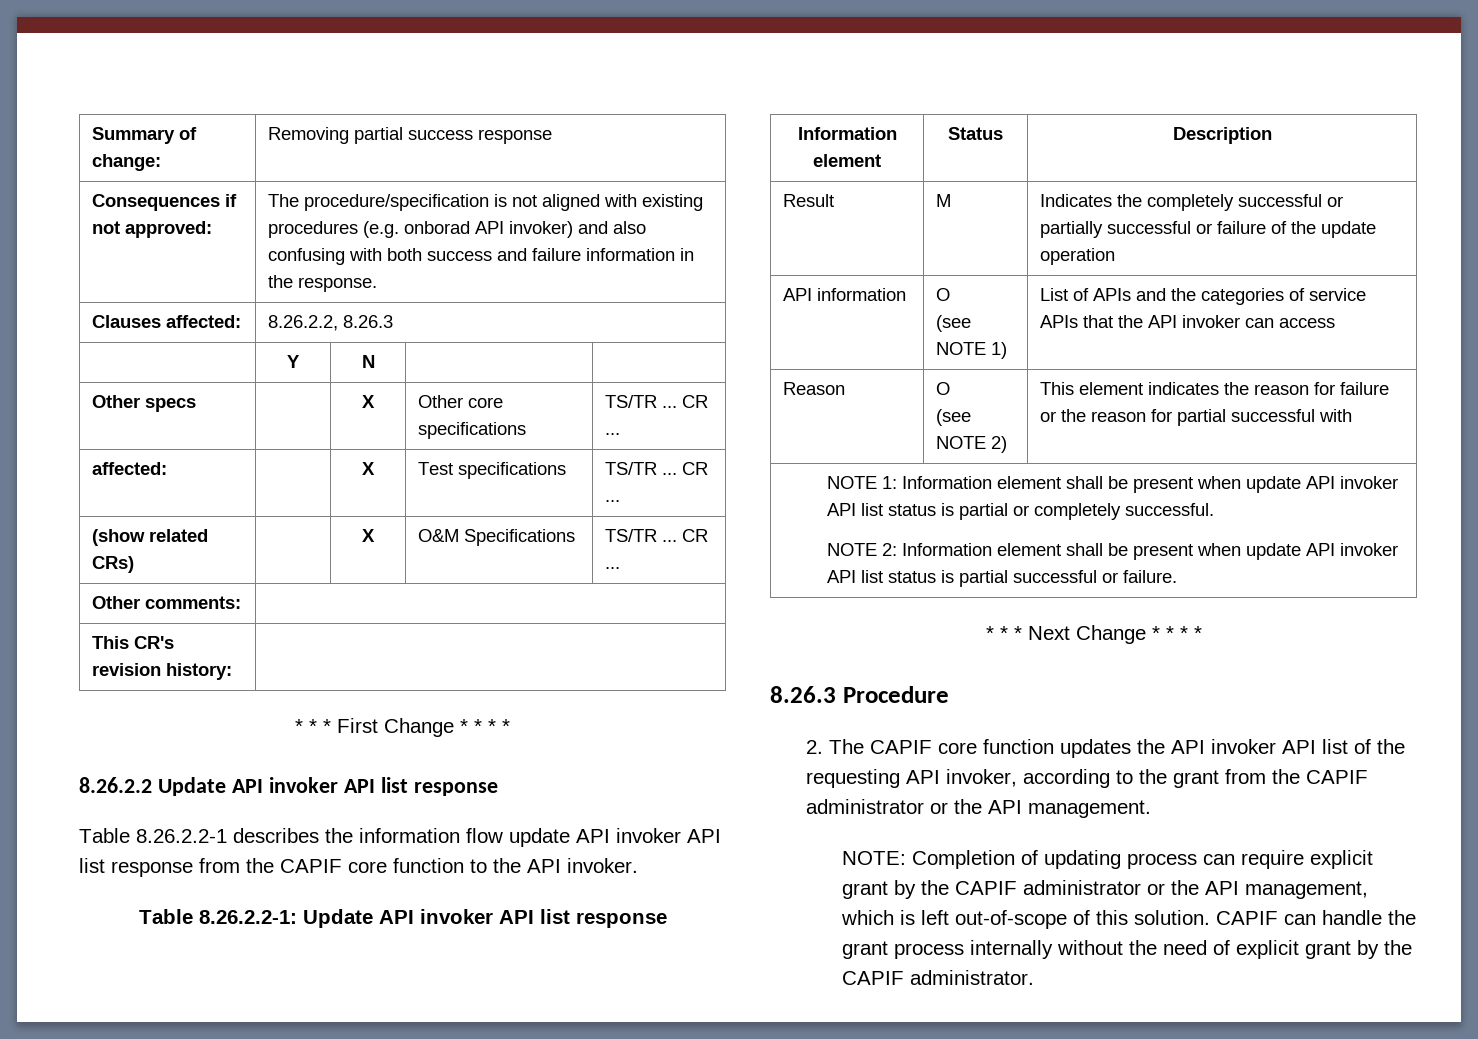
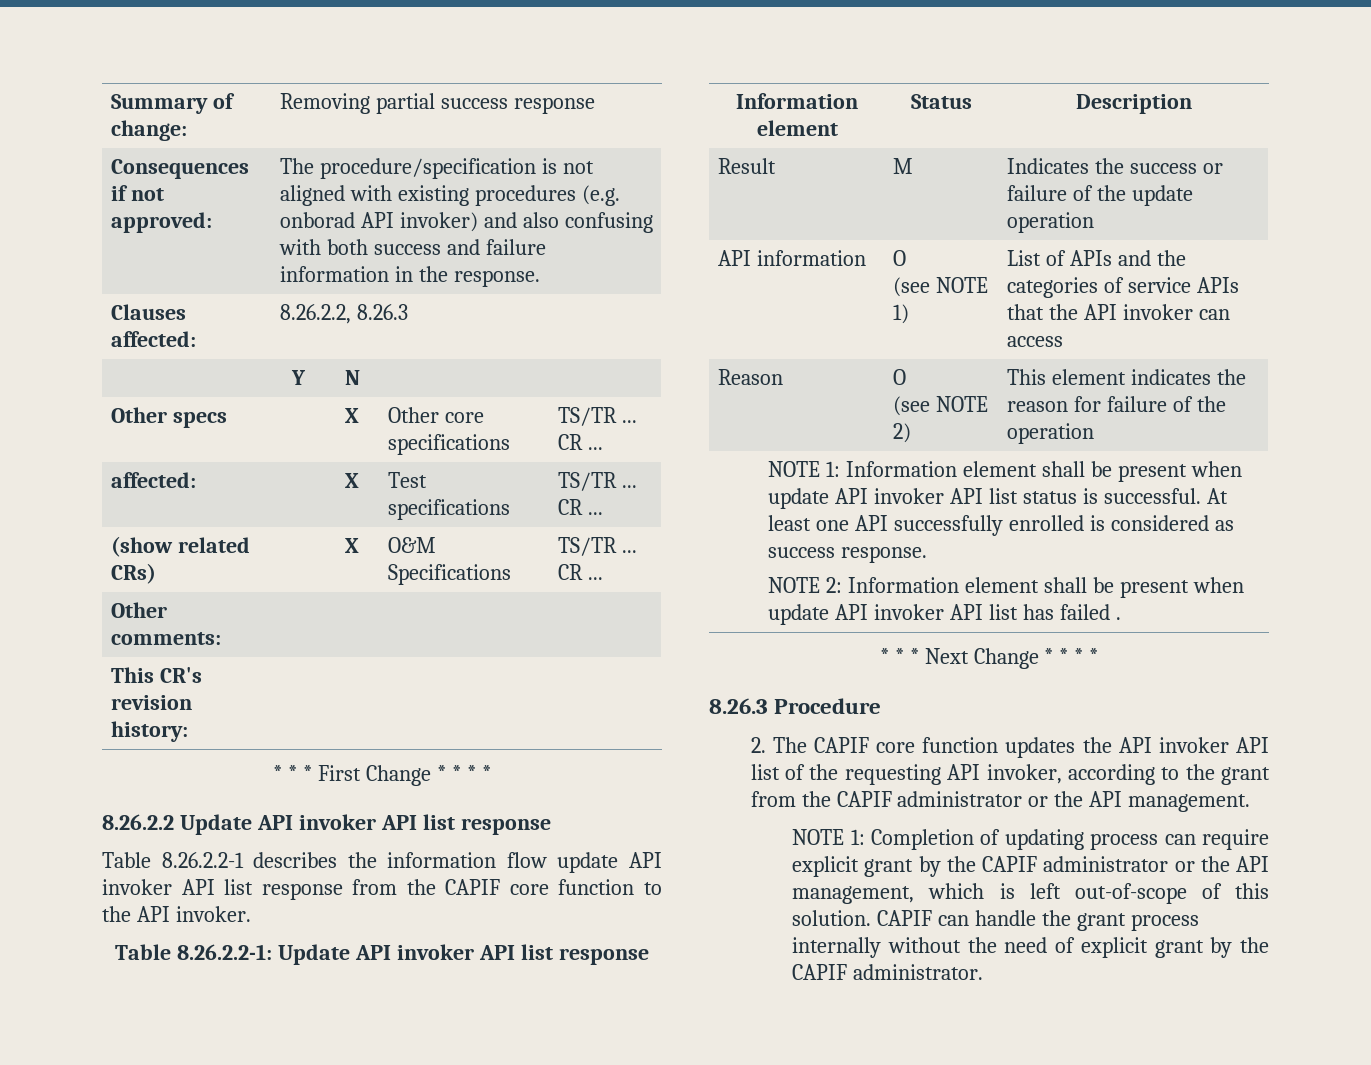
- Result | M | Indicates the completely successful or partially successful or failure of the update operation
+ Result | M | Indicates the success or failure of the update operation
  Reason | O
- (see NOTE 2) | This element indicates the reason for failure or the reason for partial successful with
+ (see NOTE 2) | This element indicates the reason for failure of the operation
- NOTE 1: Information element shall be present when update API invoker API list status is partial or completely successful.
+ NOTE 1: Information element shall be present when update API invoker API list status is successful. At least one API successfully enrolled is considered as success response.
- NOTE 2: Information element shall be present when update API invoker API list status is partial successful or failure.
+ NOTE 2: Information element shall be present when update API invoker API list has failed .
- NOTE: Completion of updating process can require explicit grant by the CAPIF administrator or the API management, which is left out-of-scope of this solution.
+ NOTE 1: Completion of updating process can require explicit grant by the CAPIF administrator or the API management, which is left out-of-scope of this solution.

